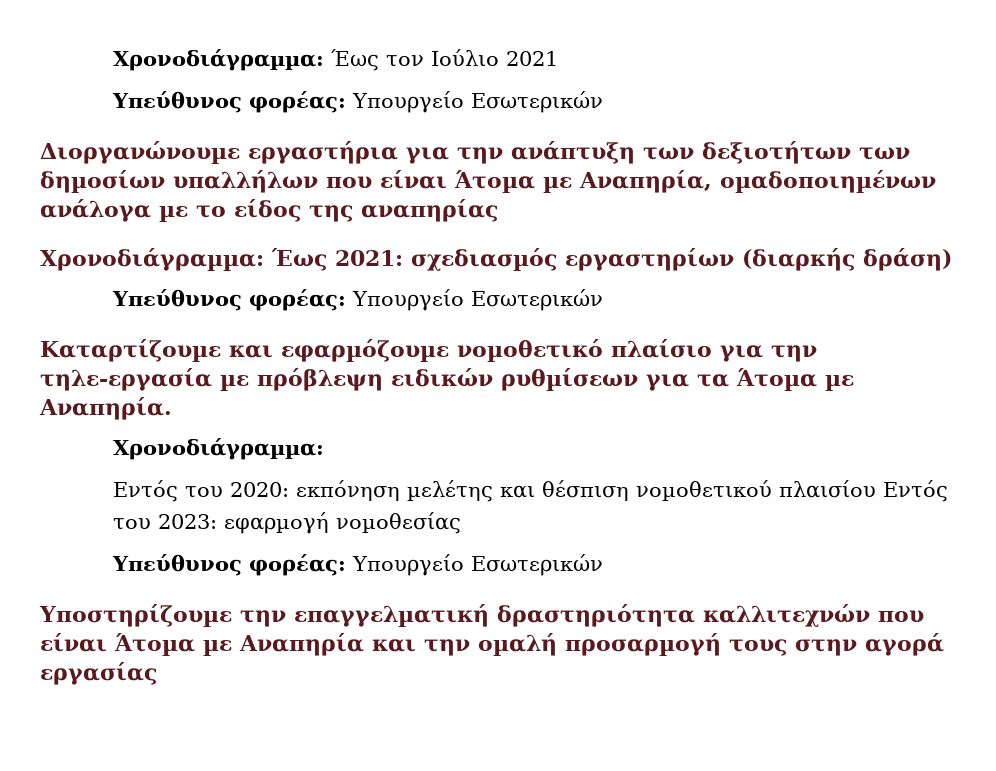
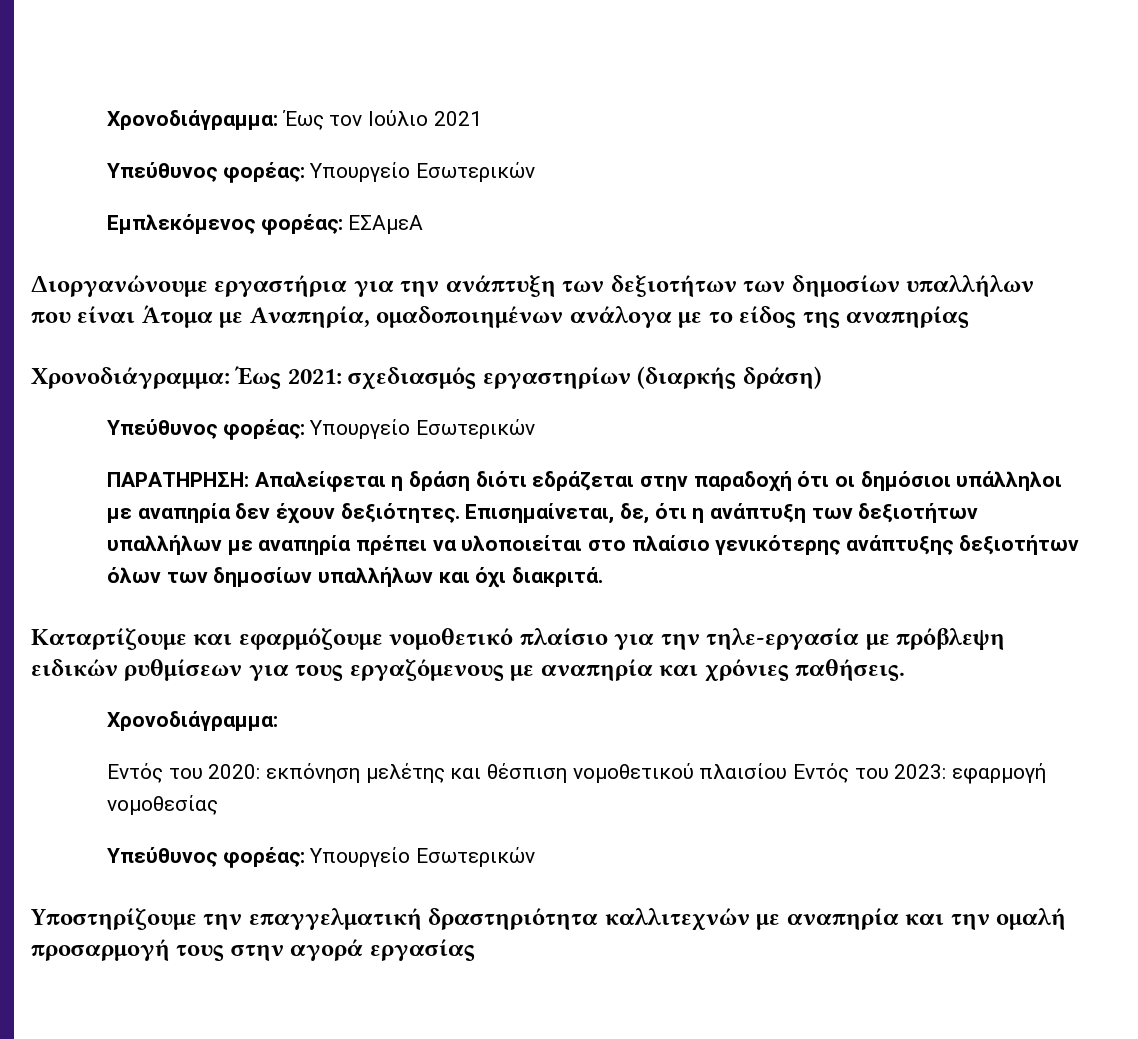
+ Εμπλεκόμενος φορέας: ΕΣΑμεΑ
+ ΠΑΡΑΤΗΡΗΣΗ: Απαλείφεται η δράση διότι εδράζεται στην παραδοχή ότι οι δημόσιοι υπάλληλοι με αναπηρία δεν έχουν δεξιότητες. Επισημαίνεται, δε, ότι η ανάπτυξη των δεξιοτήτων υπαλλήλων με αναπηρία πρέπει να υλοποιείται στο πλαίσιο γενικότερης ανάπτυξης δεξιοτήτων όλων των δημοσίων υπαλλήλων και όχι διακριτά.
- Καταρτίζουµε και εφαρµόζουµε νοµοθετικό πλαίσιο για την τηλε-εργασία µε πρόβλεψη ειδικών ρυθµίσεων για τα Άτοµα µε Αναπηρία.
+ Καταρτίζουµε και εφαρµόζουµε νοµοθετικό πλαίσιο για την τηλε-εργασία µε πρόβλεψη ειδικών ρυθµίσεων για τους εργαζόμενους µε αναπηρία και χρόνιες παθήσεις.
- Υποστηρίζουµε την επαγγελµατική δραστηριότητα καλλιτεχνών που είναι Άτοµα µε Αναπηρία και την οµαλή προσαρµογή τους στην αγορά εργασίας
+ Υποστηρίζουµε την επαγγελµατική δραστηριότητα καλλιτεχνών µε αναπηρία και την οµαλή προσαρµογή τους στην αγορά εργασίας

